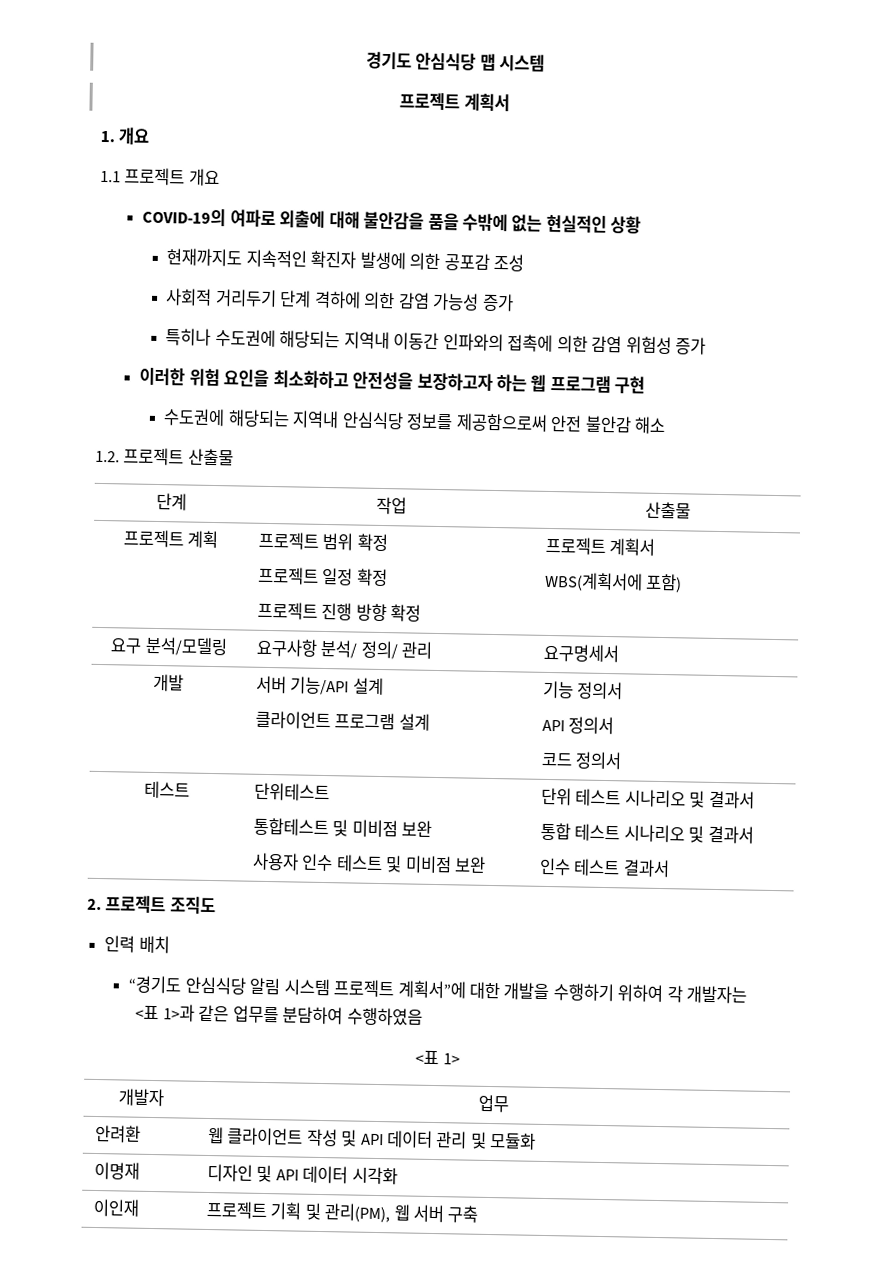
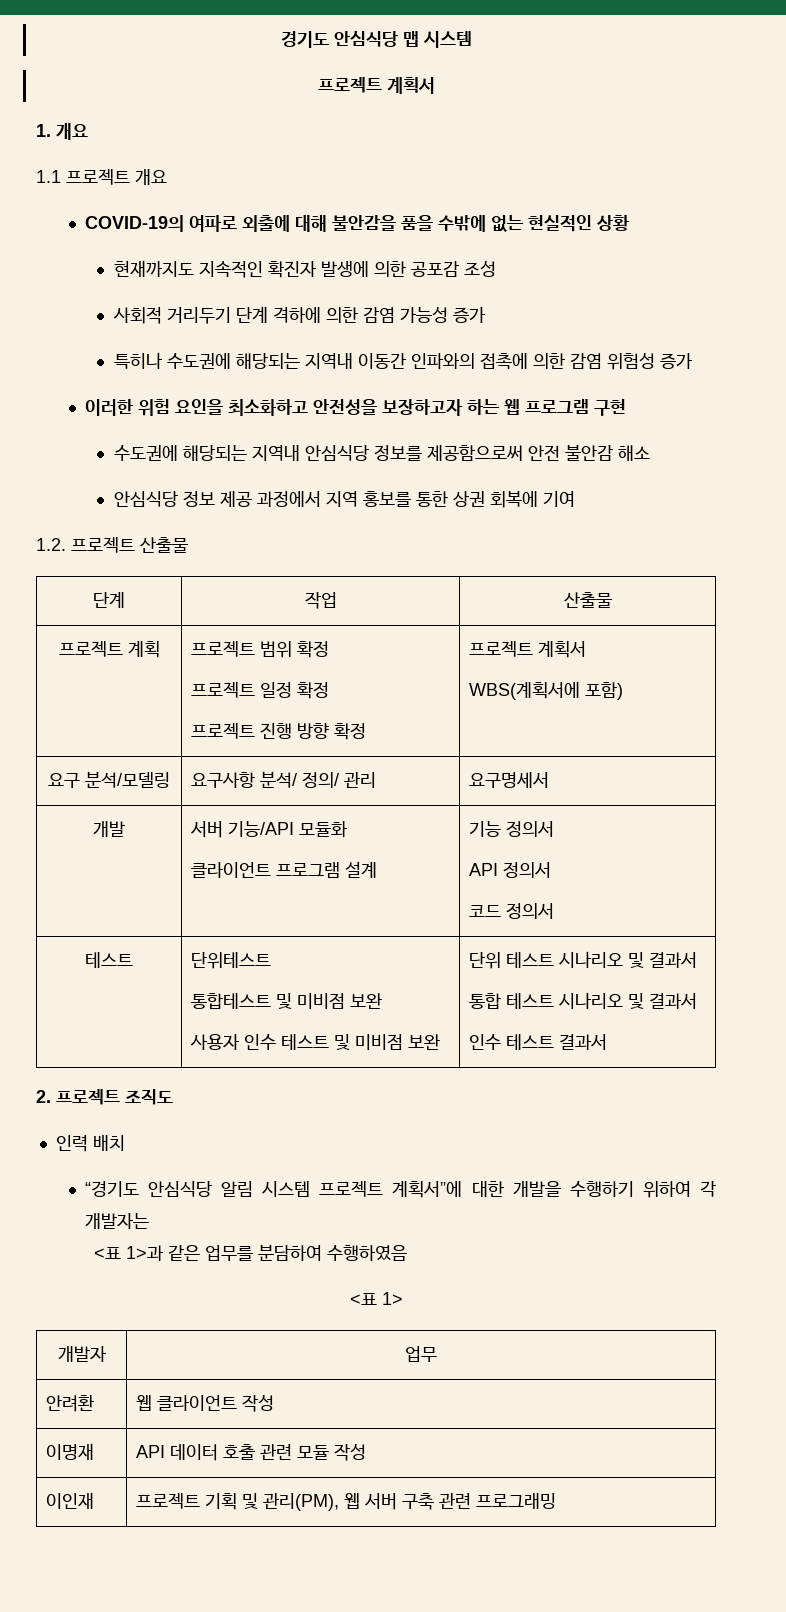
+ 안심식당 정보 제공 과정에서 지역 홍보를 통한 상권 회복에 기여
- 개발 | 서버 기능/API 설계
+ 개발 | 서버 기능/API 모듈화
- 안려환 | 웹 클라이언트 작성 및 API 데이터 관리 및 모듈화
- 이명재 | 디자인 및 API 데이터 시각화
+ 안려환 | 웹 클라이언트 작성
+ 이명재 | API 데이터 호출 관련 모듈 작성
- 이인재 | 프로젝트 기획 및 관리(PM), 웹 서버 구축
+ 이인재 | 프로젝트 기획 및 관리(PM), 웹 서버 구축 관련 프로그래밍

